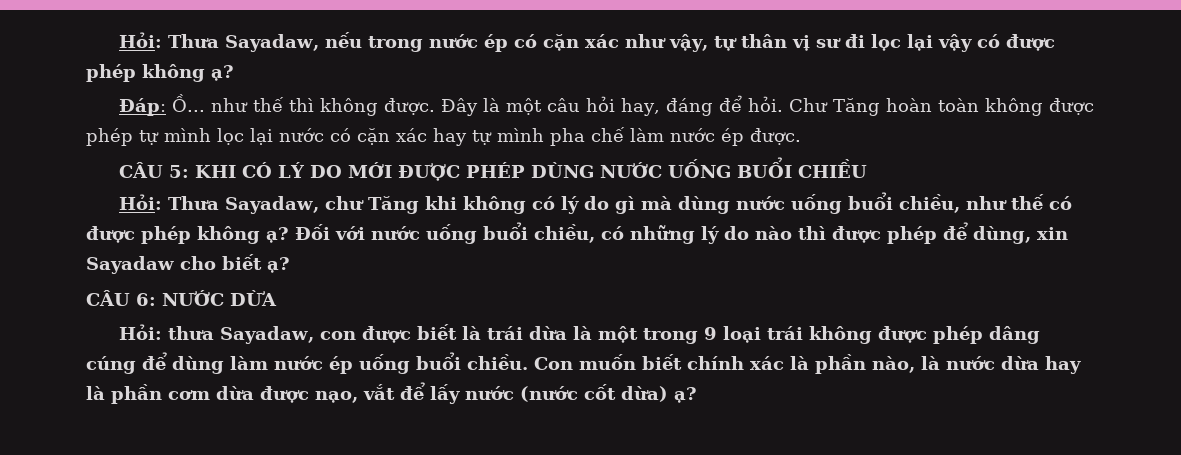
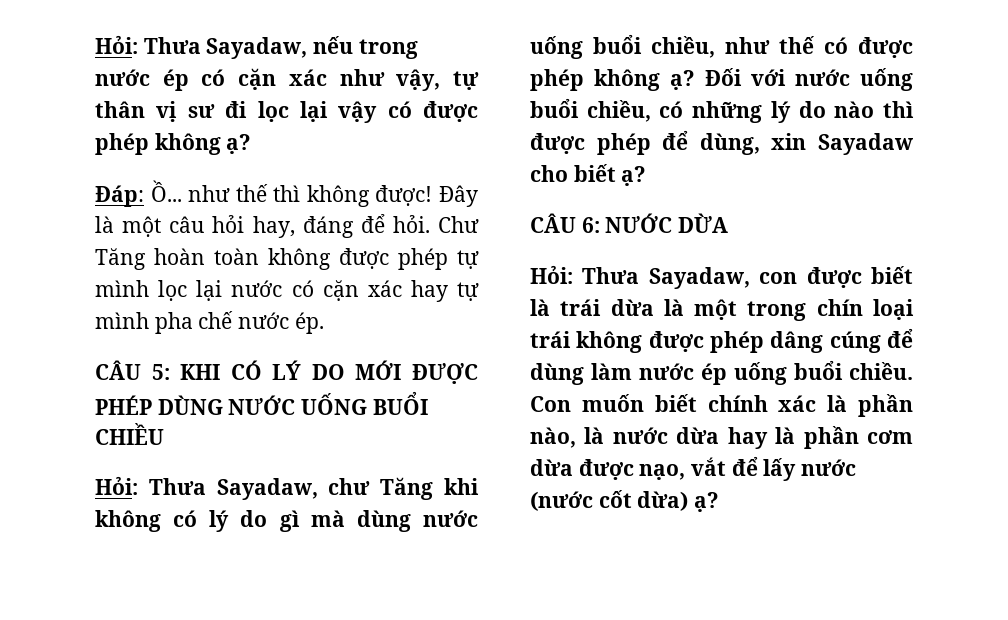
- Đáp: Ồ... như thế thì không được.
+ Đáp: Ồ... như thế thì không được!
- Chư Tăng hoàn toàn không được phép tự mình lọc lại nước có cặn xác hay tự mình pha chế làm nước ép được.
+ Chư Tăng hoàn toàn không được phép tự mình lọc lại nước có cặn xác hay tự mình pha chế nước ép.
- Hỏi: thưa Sayadaw, con được biết là trái dừa là một trong 9 loại trái không được phép dâng cúng để dùng làm nước ép uống buổi chiều.
+ Hỏi: Thưa Sayadaw, con được biết là trái dừa là một trong chín loại trái không được phép dâng cúng để dùng làm nước ép uống buổi chiều.

